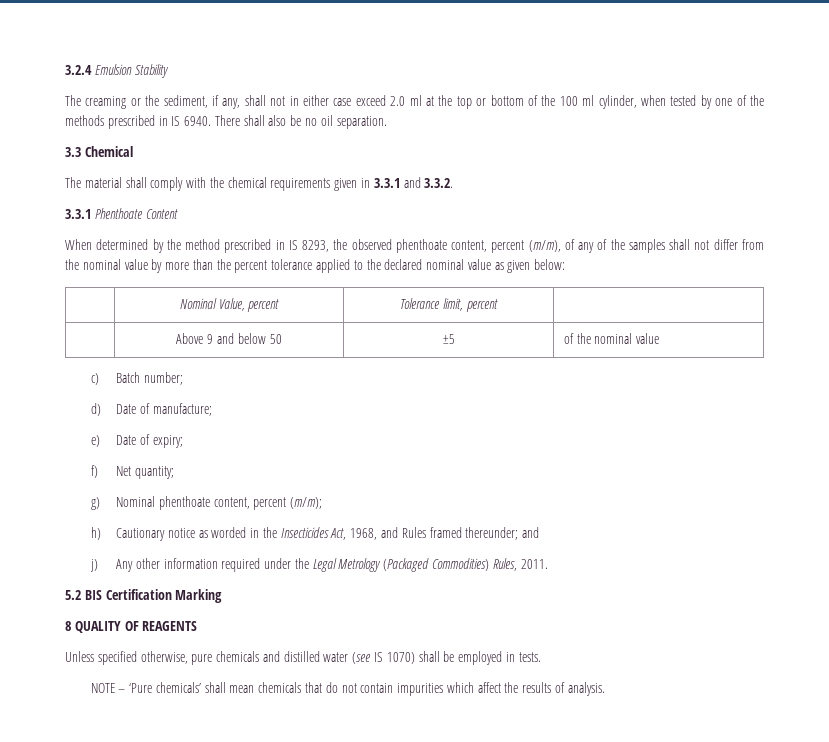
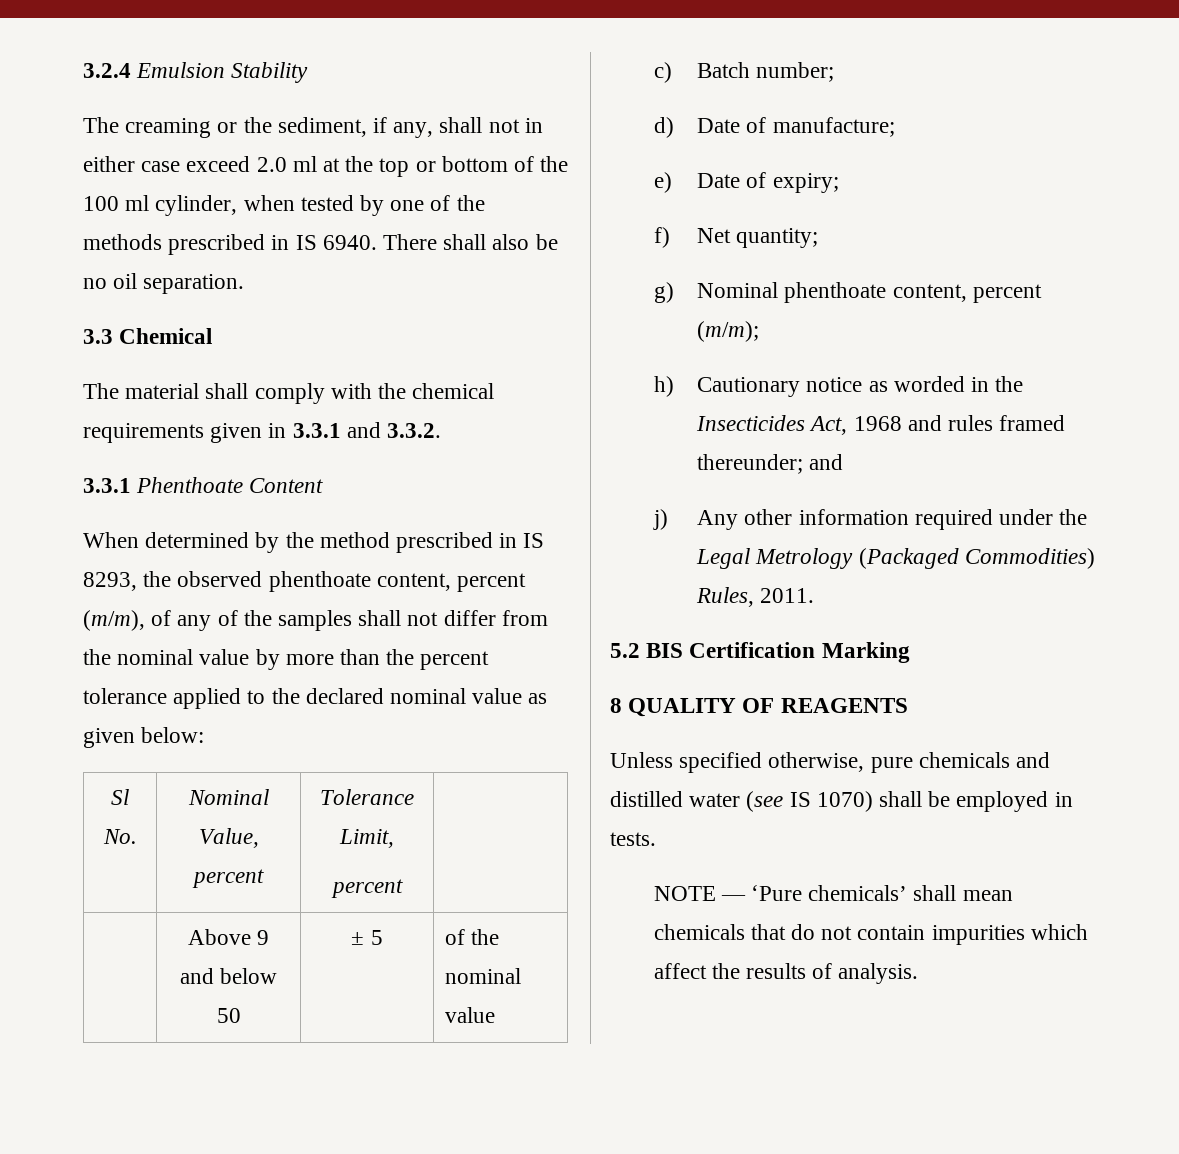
- | Nominal Value, percent | Tolerance limit, percent |
+ Sl No. | Nominal Value, percent | Tolerance Limit,
+ percent |
- | Above 9 and below 50 | ±5 | of the nominal value
+ | Above 9 and below 50 | ± 5 | of the nominal value
- h) Cautionary notice as worded in the Insecticides Act, 1968, and Rules framed thereunder; and
+ h) Cautionary notice as worded in the Insecticides Act, 1968 and rules framed thereunder; and
- NOTE – ‘Pure chemicals’ shall mean chemicals that do not contain impurities which affect the results of analysis.
+ NOTE — ‘Pure chemicals’ shall mean chemicals that do not contain impurities which affect the results of analysis.

